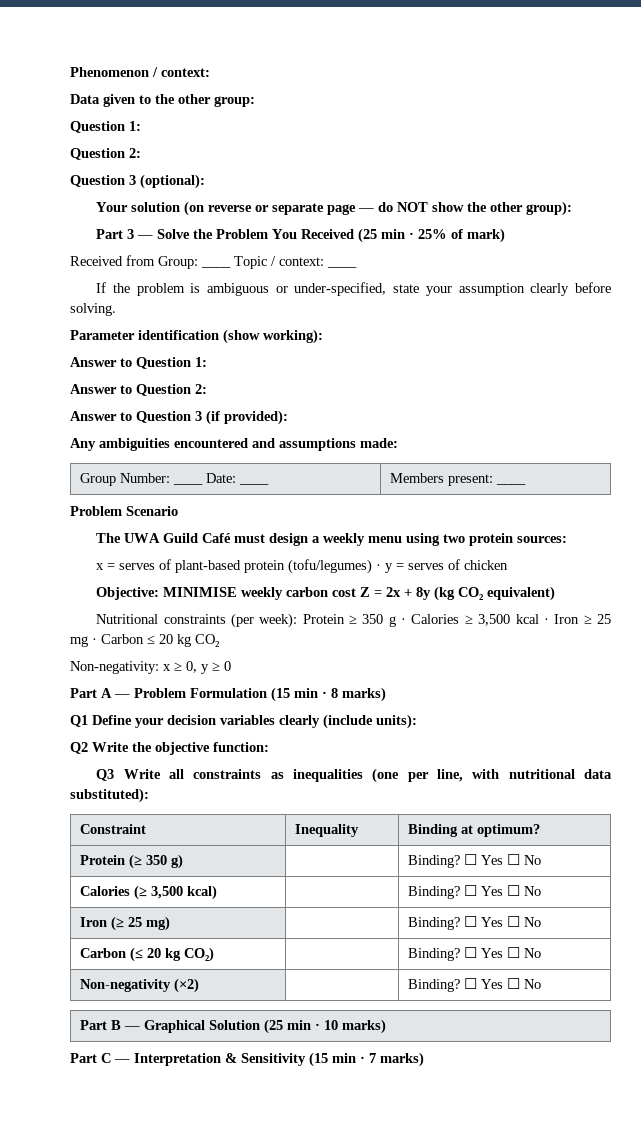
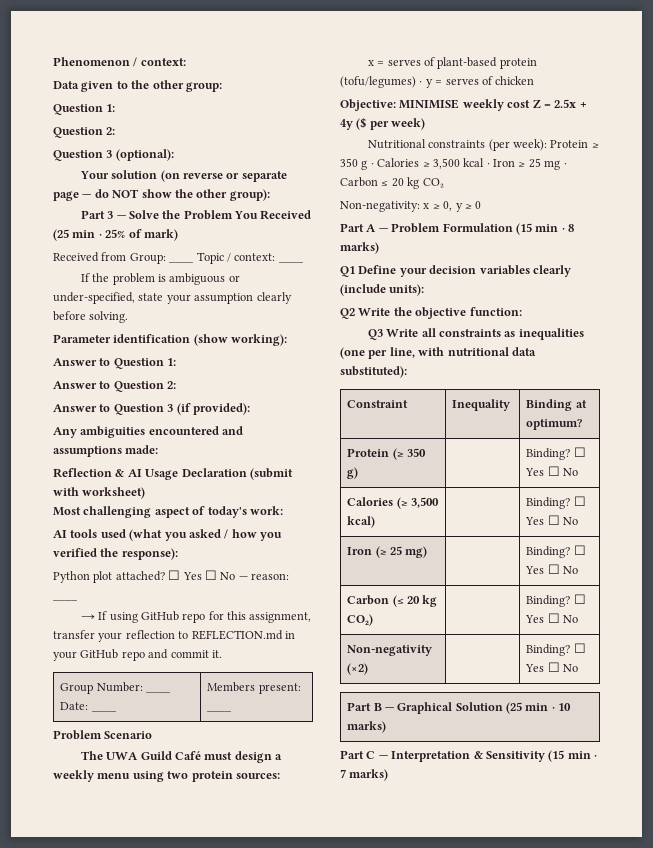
+ Reflection & AI Usage Declaration (submit with worksheet)
+ Most challenging aspect of today's work:
+ AI tools used (what you asked / how you verified the response):
+ Python plot attached? ☐ Yes ☐ No — reason: ____
+ → If using GitHub repo for this assignment, transfer your reflection to REFLECTION.md in your GitHub repo and commit it.
- Objective: MINIMISE weekly carbon cost Z = 2x + 8y (kg CO₂ equivalent)
+ Objective: MINIMISE weekly cost Z = 2.5x + 4y ($ per week)

